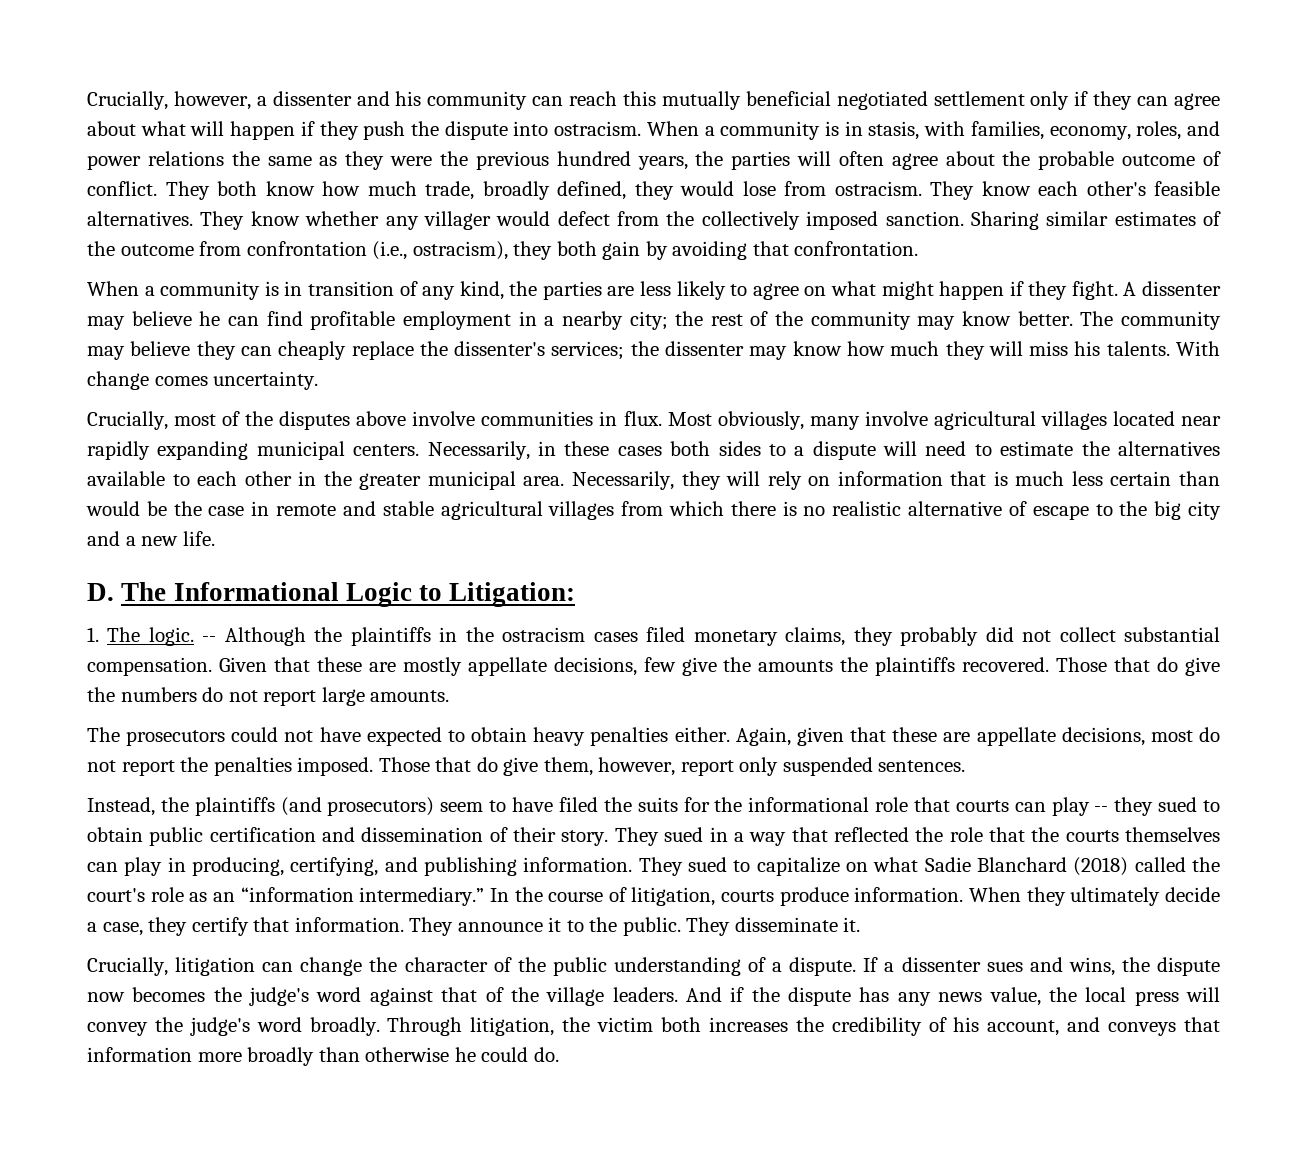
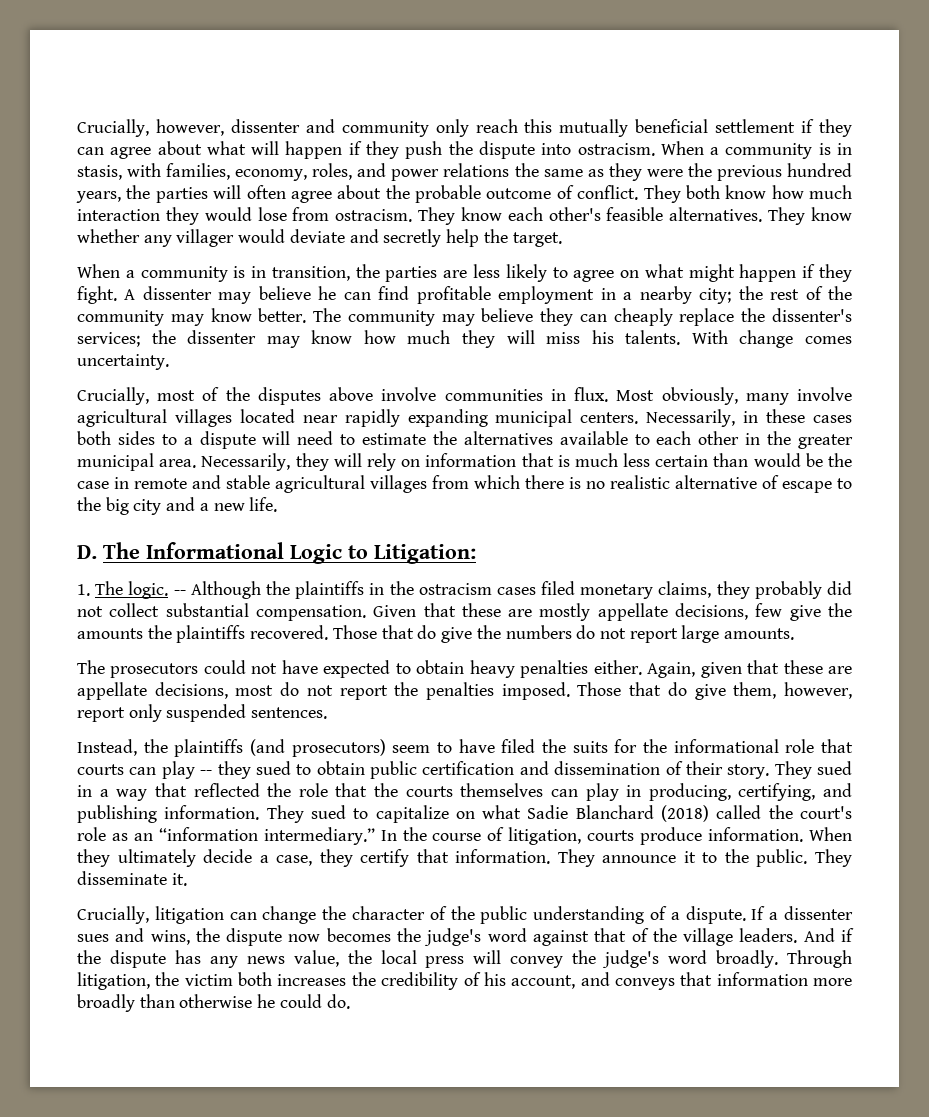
- Crucially, however, a dissenter and his community can reach this mutually beneficial negotiated settlement only if they can agree about what will happen if they push the dispute into ostracism.
+ Crucially, however, dissenter and community only reach this mutually beneficial settlement if they can agree about what will happen if they push the dispute into ostracism.
- They both know how much trade, broadly defined, they would lose from ostracism.
+ They both know how much interaction they would lose from ostracism.
- They know whether any villager would defect from the collectively imposed sanction. Sharing similar estimates of the outcome from confrontation (i.e., ostracism), they both gain by avoiding that confrontation.
- When a community is in transition of any kind, the parties are less likely to agree on what might happen if they fight.
+ They know whether any villager would deviate and secretly help the target.
+ When a community is in transition, the parties are less likely to agree on what might happen if they fight.

